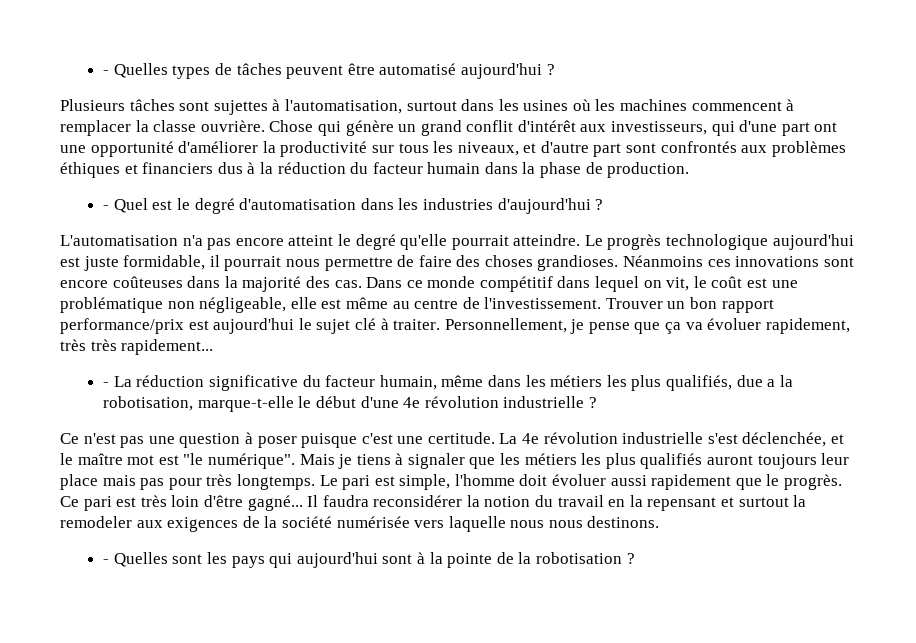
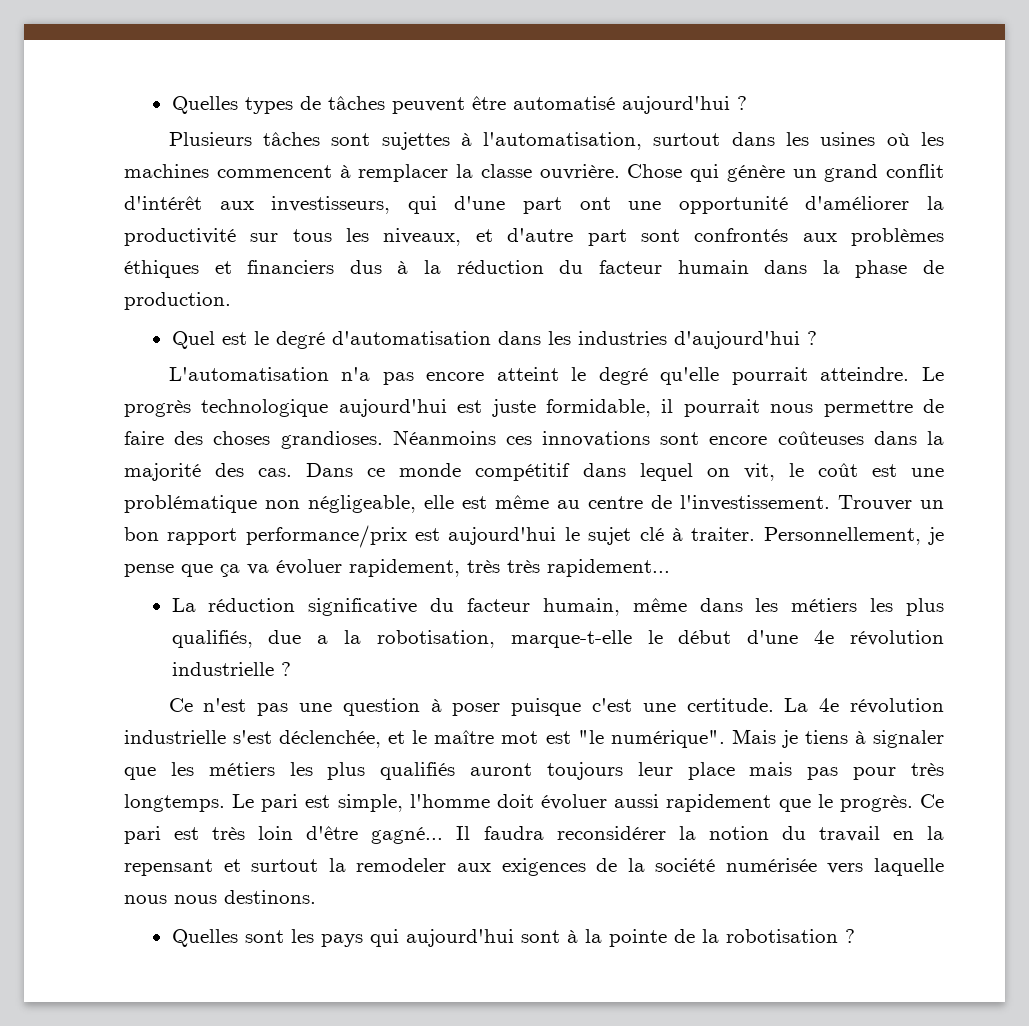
- - Quelles types de tâches peuvent être automatisé aujourd'hui ?
+ Quelles types de tâches peuvent être automatisé aujourd'hui ?
- - Quel est le degré d'automatisation dans les industries d'aujourd'hui ?
+ Quel est le degré d'automatisation dans les industries d'aujourd'hui ?
- - La réduction significative du facteur humain, même dans les métiers les plus qualifiés, due a la robotisation, marque-t-elle le début d'une 4e révolution industrielle ?
+ La réduction significative du facteur humain, même dans les métiers les plus qualifiés, due a la robotisation, marque-t-elle le début d'une 4e révolution industrielle ?
- - Quelles sont les pays qui aujourd'hui sont à la pointe de la robotisation ?
+ Quelles sont les pays qui aujourd'hui sont à la pointe de la robotisation ?

